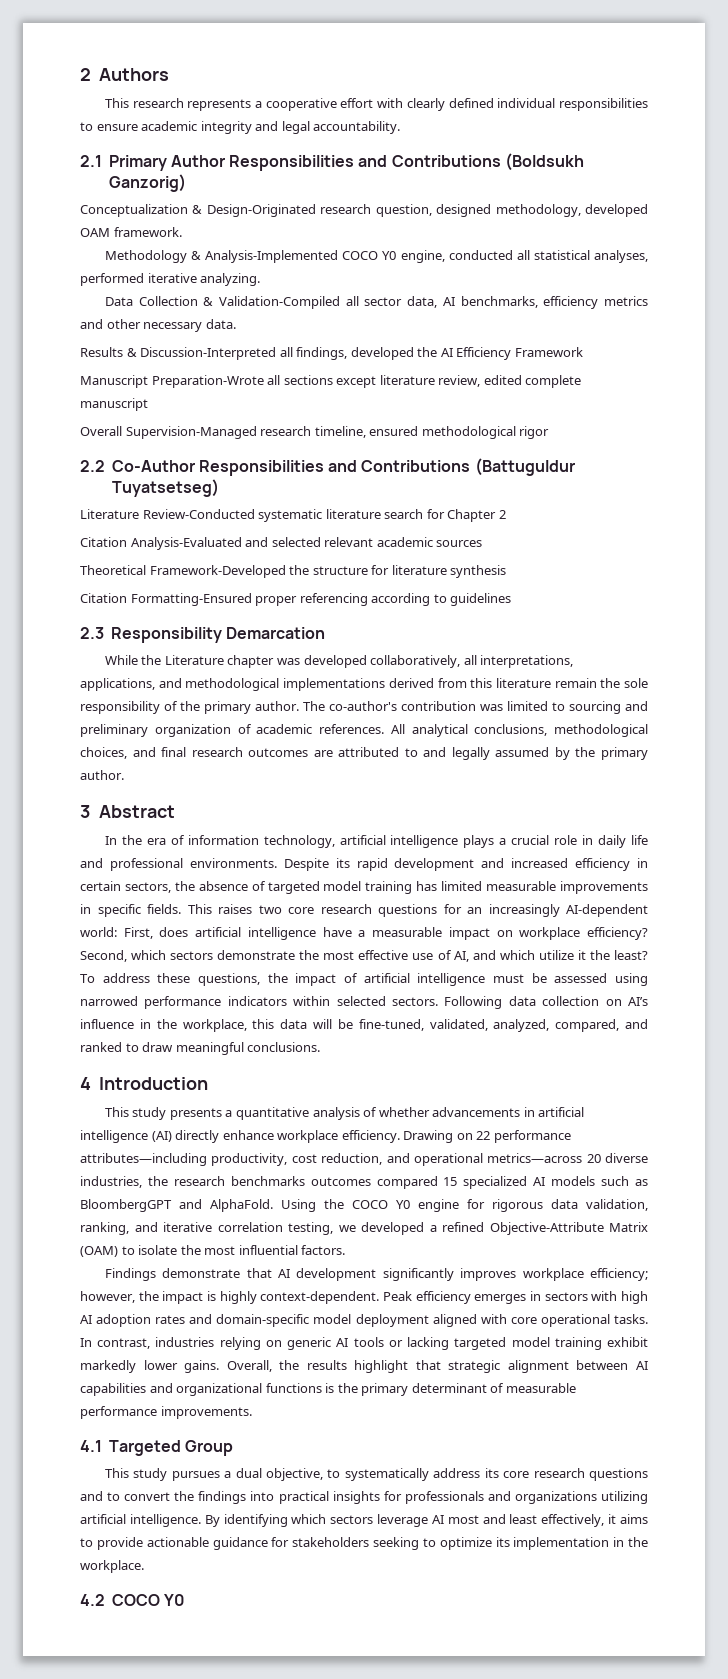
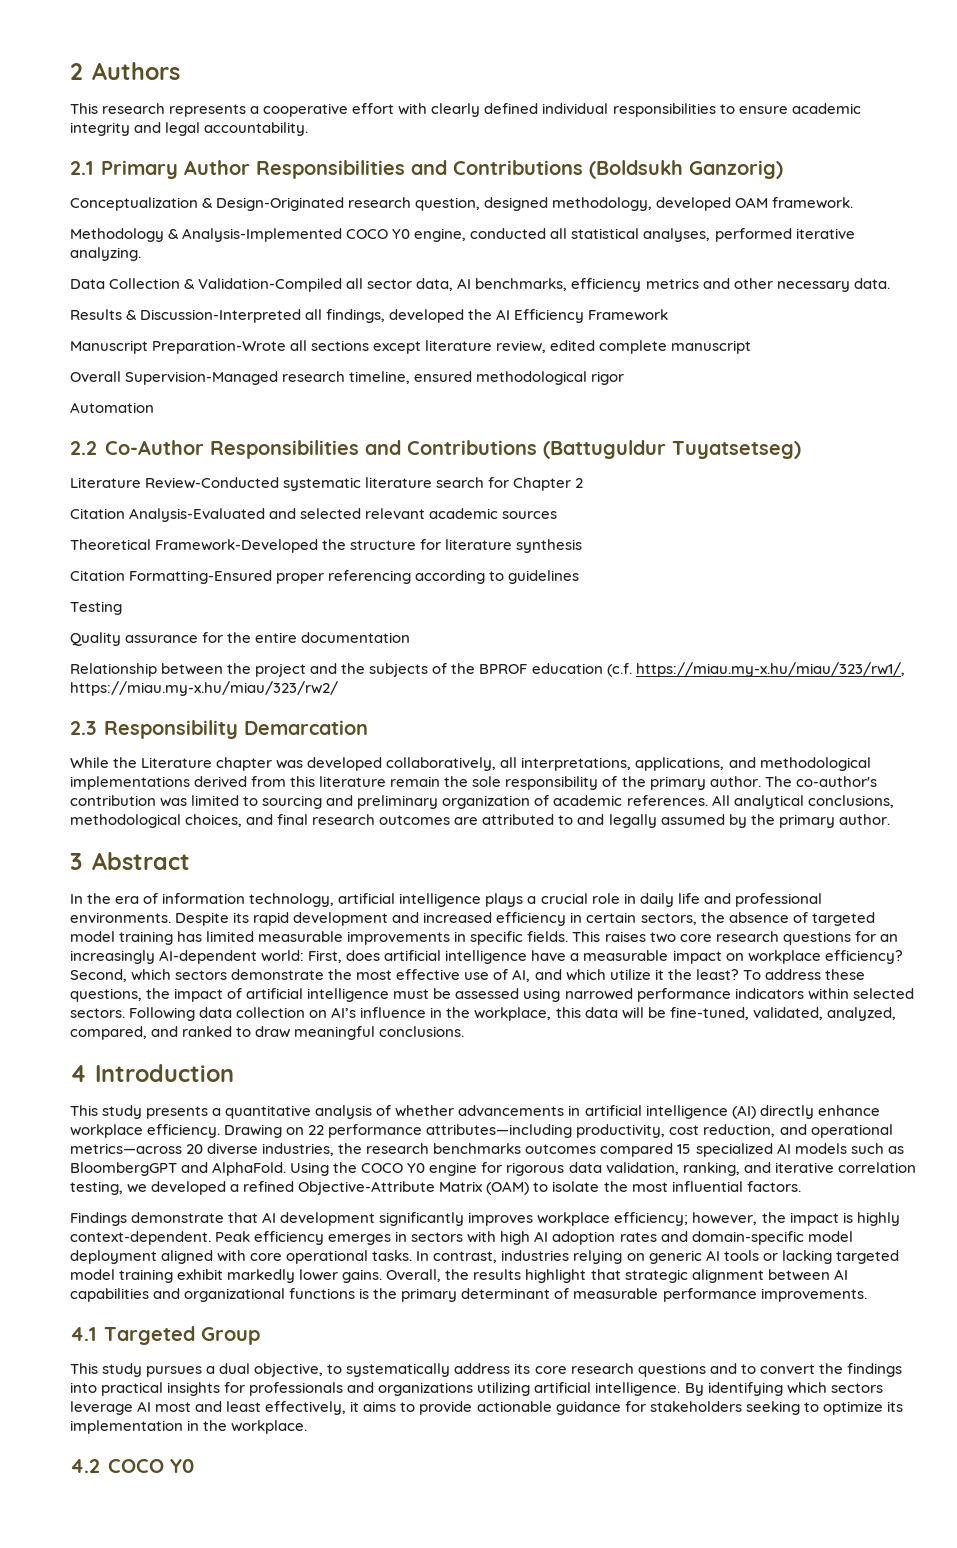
+ Automation
+ Testing
+ Quality assurance for the entire documentation
+ Relationship between the project and the subjects of the BPROF education (c.f. https://miau.my-x.hu/miau/323/rw1/, https://miau.my-x.hu/miau/323/rw2/

